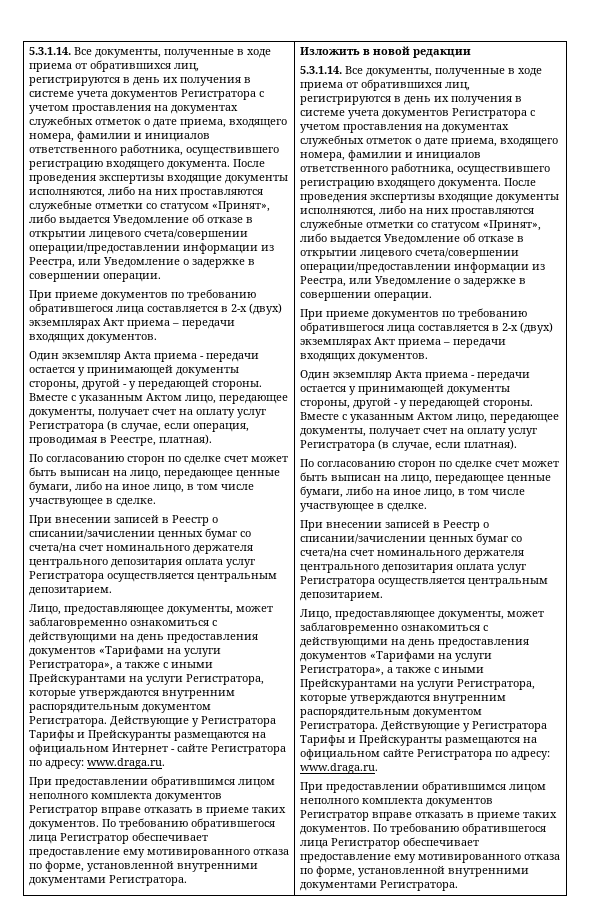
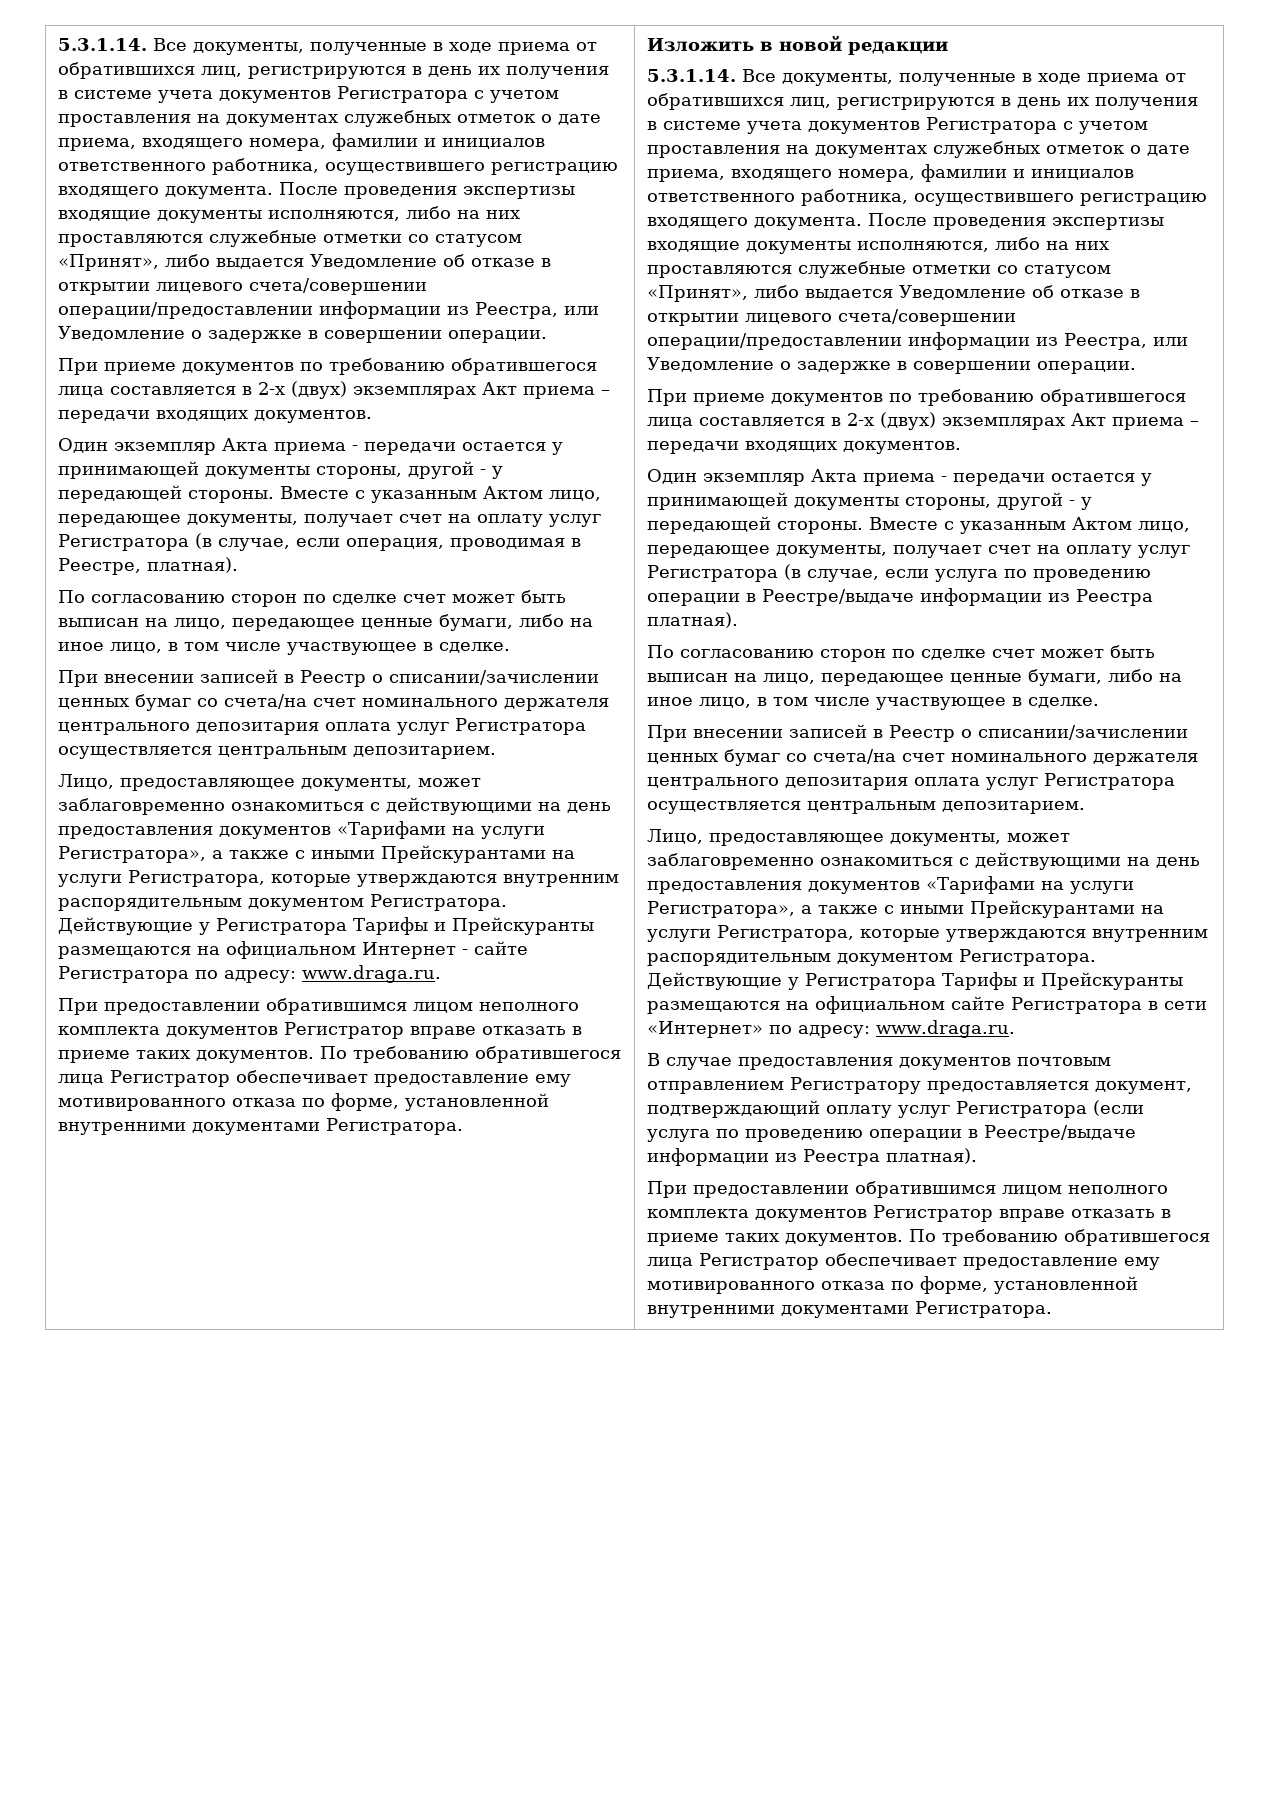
- Вместе с указанным Актом лицо, передающее документы, получает счет на оплату услуг Регистратора (в случае, если платная).
+ Вместе с указанным Актом лицо, передающее документы, получает счет на оплату услуг Регистратора (в случае, если услуга по проведению операции в Реестре/выдаче информации из Реестра платная).
- Действующие у Регистратора Тарифы и Прейскуранты размещаются на официальном сайте Регистратора по адресу: www.draga.ru.
+ Действующие у Регистратора Тарифы и Прейскуранты размещаются на официальном сайте Регистратора в сети «Интернет» по адресу: www.draga.ru.
+ В случае предоставления документов почтовым отправлением Регистратору предоставляется документ, подтверждающий оплату услуг Регистратора (если услуга по проведению операции в Реестре/выдаче информации из Реестра платная).

